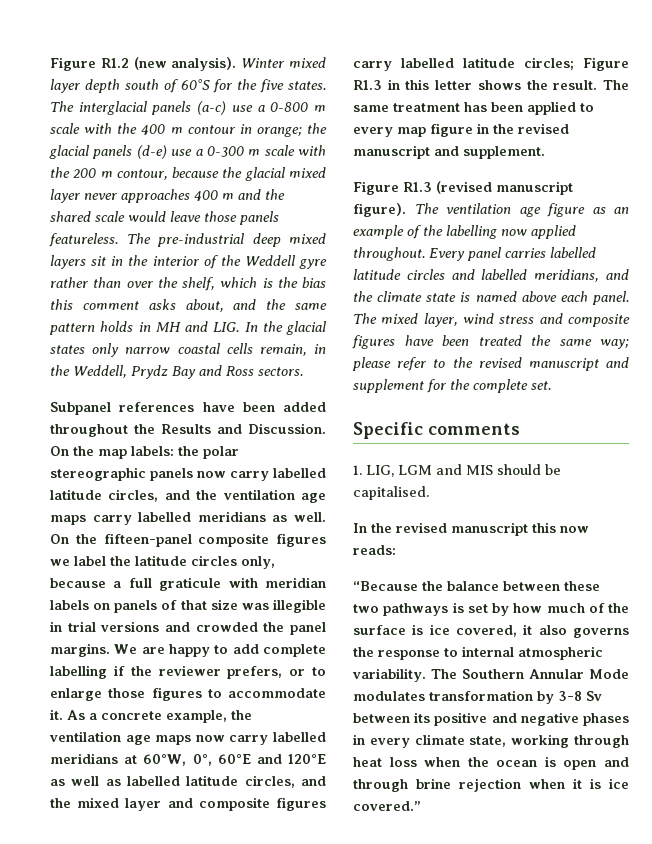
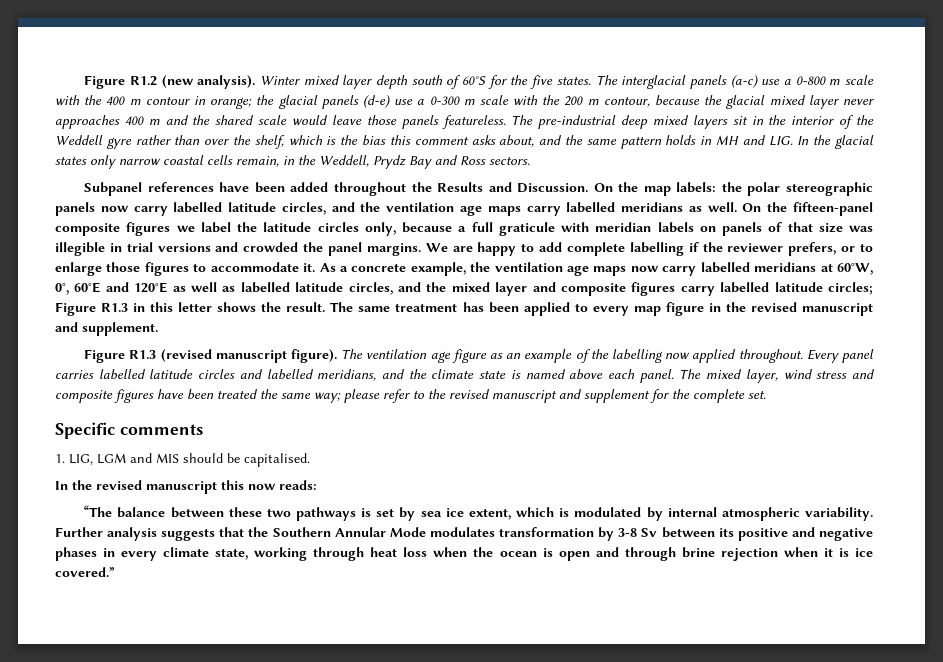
- “Because the balance between these two pathways is set by how much of the surface is ice covered, it also governs the response to internal atmospheric variability. The Southern Annular Mode modulates transformation by 3-8 Sv between its positive and negative phases in every climate state, working through heat loss when the ocean is open and through brine rejection when it is ice covered.”
+ “The balance between these two pathways is set by sea ice extent, which is modulated by internal atmospheric variability. Further analysis suggests that the Southern Annular Mode modulates transformation by 3-8 Sv between its positive and negative phases in every climate state, working through heat loss when the ocean is open and through brine rejection when it is ice covered.”

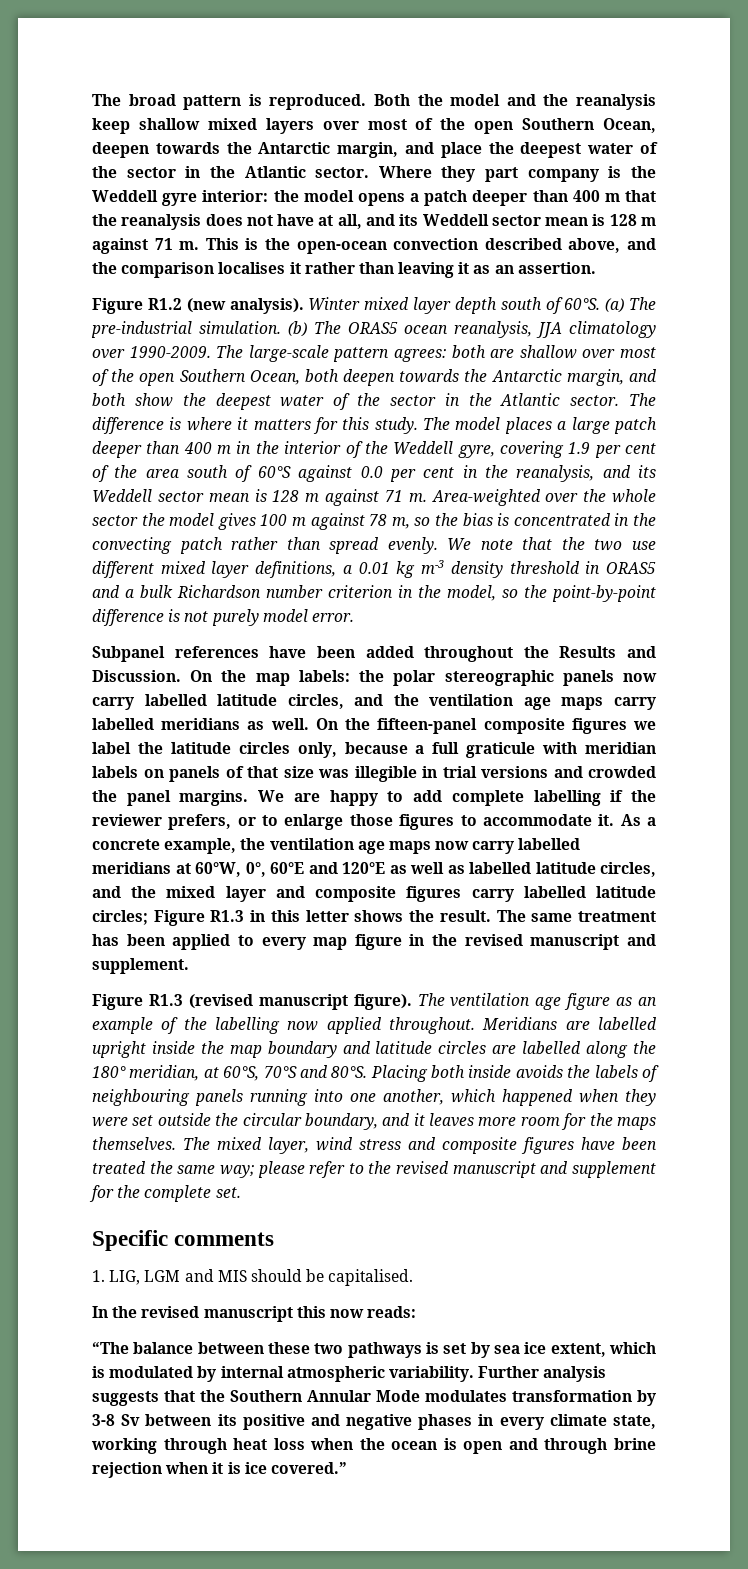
+ The broad pattern is reproduced. Both the model and the reanalysis keep shallow mixed layers over most of the open Southern Ocean, deepen towards the Antarctic margin, and place the deepest water of the sector in the Atlantic sector. Where they part company is the Weddell gyre interior: the model opens a patch deeper than 400 m that the reanalysis does not have at all, and its Weddell sector mean is 128 m against 71 m. This is the open-ocean convection described above, and the comparison localises it rather than leaving it as an assertion.
- Winter mixed layer depth south of 60°S for the five states. The interglacial panels (a-c) use a 0-800 m scale with the 400 m contour in orange; the glacial panels (d-e) use a 0-300 m scale with the 200 m contour, because the glacial mixed layer never approaches 400 m and the shared scale would leave those panels featureless. The pre-industrial deep mixed layers sit in the interior of the Weddell gyre rather than over the shelf, which is the bias this comment asks about, and the same pattern holds in MH and LIG. In the glacial states only narrow coastal cells remain, in the Weddell, Prydz Bay and Ross sectors.
+ Winter mixed layer depth south of 60°S. (a) The pre-industrial simulation. (b) The ORAS5 ocean reanalysis, JJA climatology over 1990-2009. The large-scale pattern agrees: both are shallow over most of the open Southern Ocean, both deepen towards the Antarctic margin, and both show the deepest water of the sector in the Atlantic sector. The difference is where it matters for this study. The model places a large patch deeper than 400 m in the interior of the Weddell gyre, covering 1.9 per cent of the area south of 60°S against 0.0 per cent in the reanalysis, and its Weddell sector mean is 128 m against 71 m. Area-weighted over the whole sector the model gives 100 m against 78 m, so the bias is concentrated in the convecting patch rather than spread evenly. We note that the two use different mixed layer definitions, a 0.01 kg m-3 density threshold in ORAS5 and a bulk Richardson number criterion in the model, so the point-by-point difference is not purely model error.
- Every panel carries labelled latitude circles and labelled meridians, and the climate state is named above each panel.
+ Meridians are labelled upright inside the map boundary and latitude circles are labelled along the 180° meridian, at 60°S, 70°S and 80°S. Placing both inside avoids the labels of neighbouring panels running into one another, which happened when they were set outside the circular boundary, and it leaves more room for the maps themselves.

